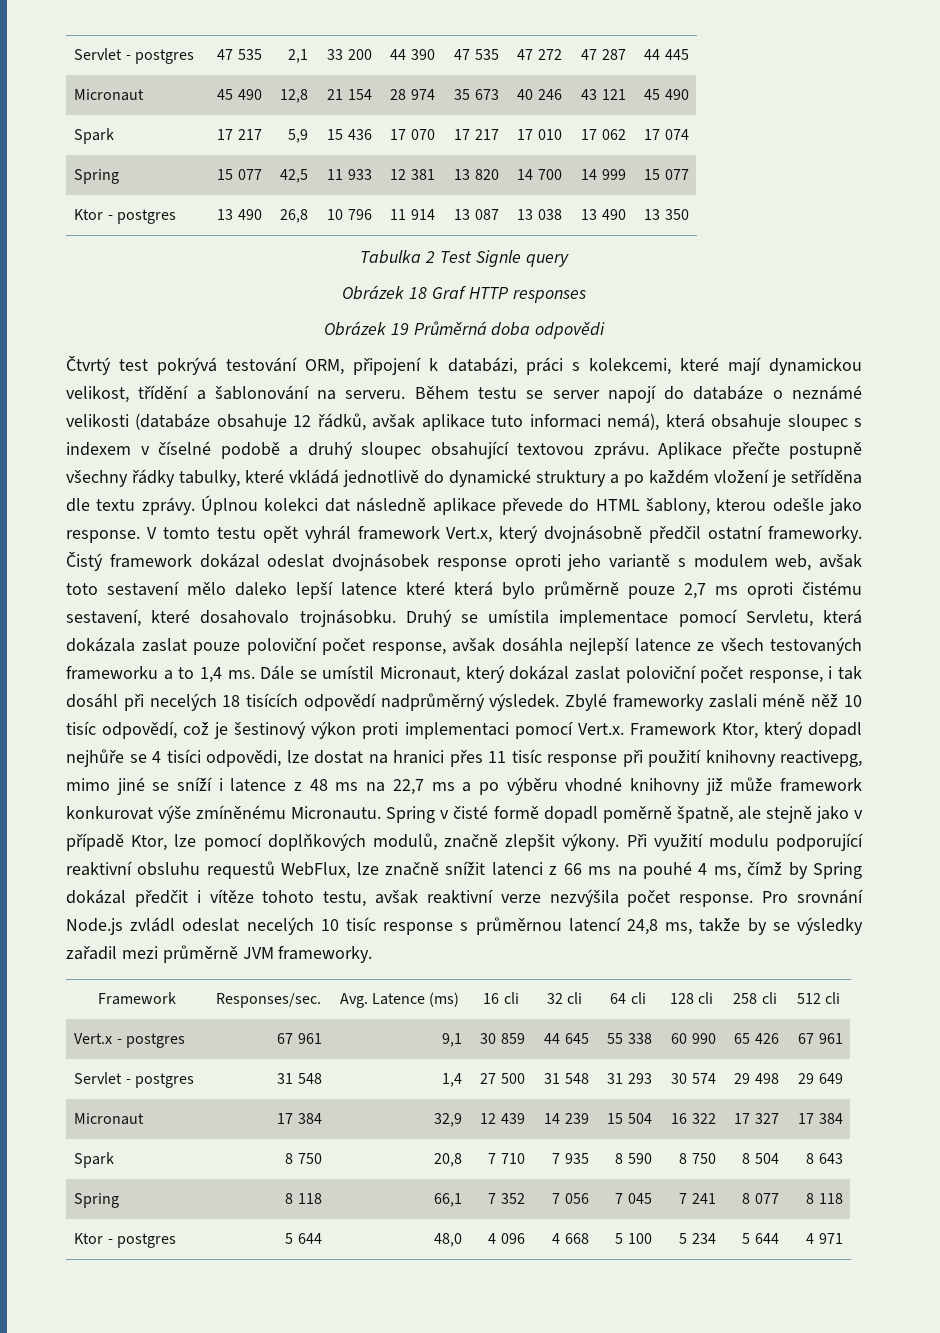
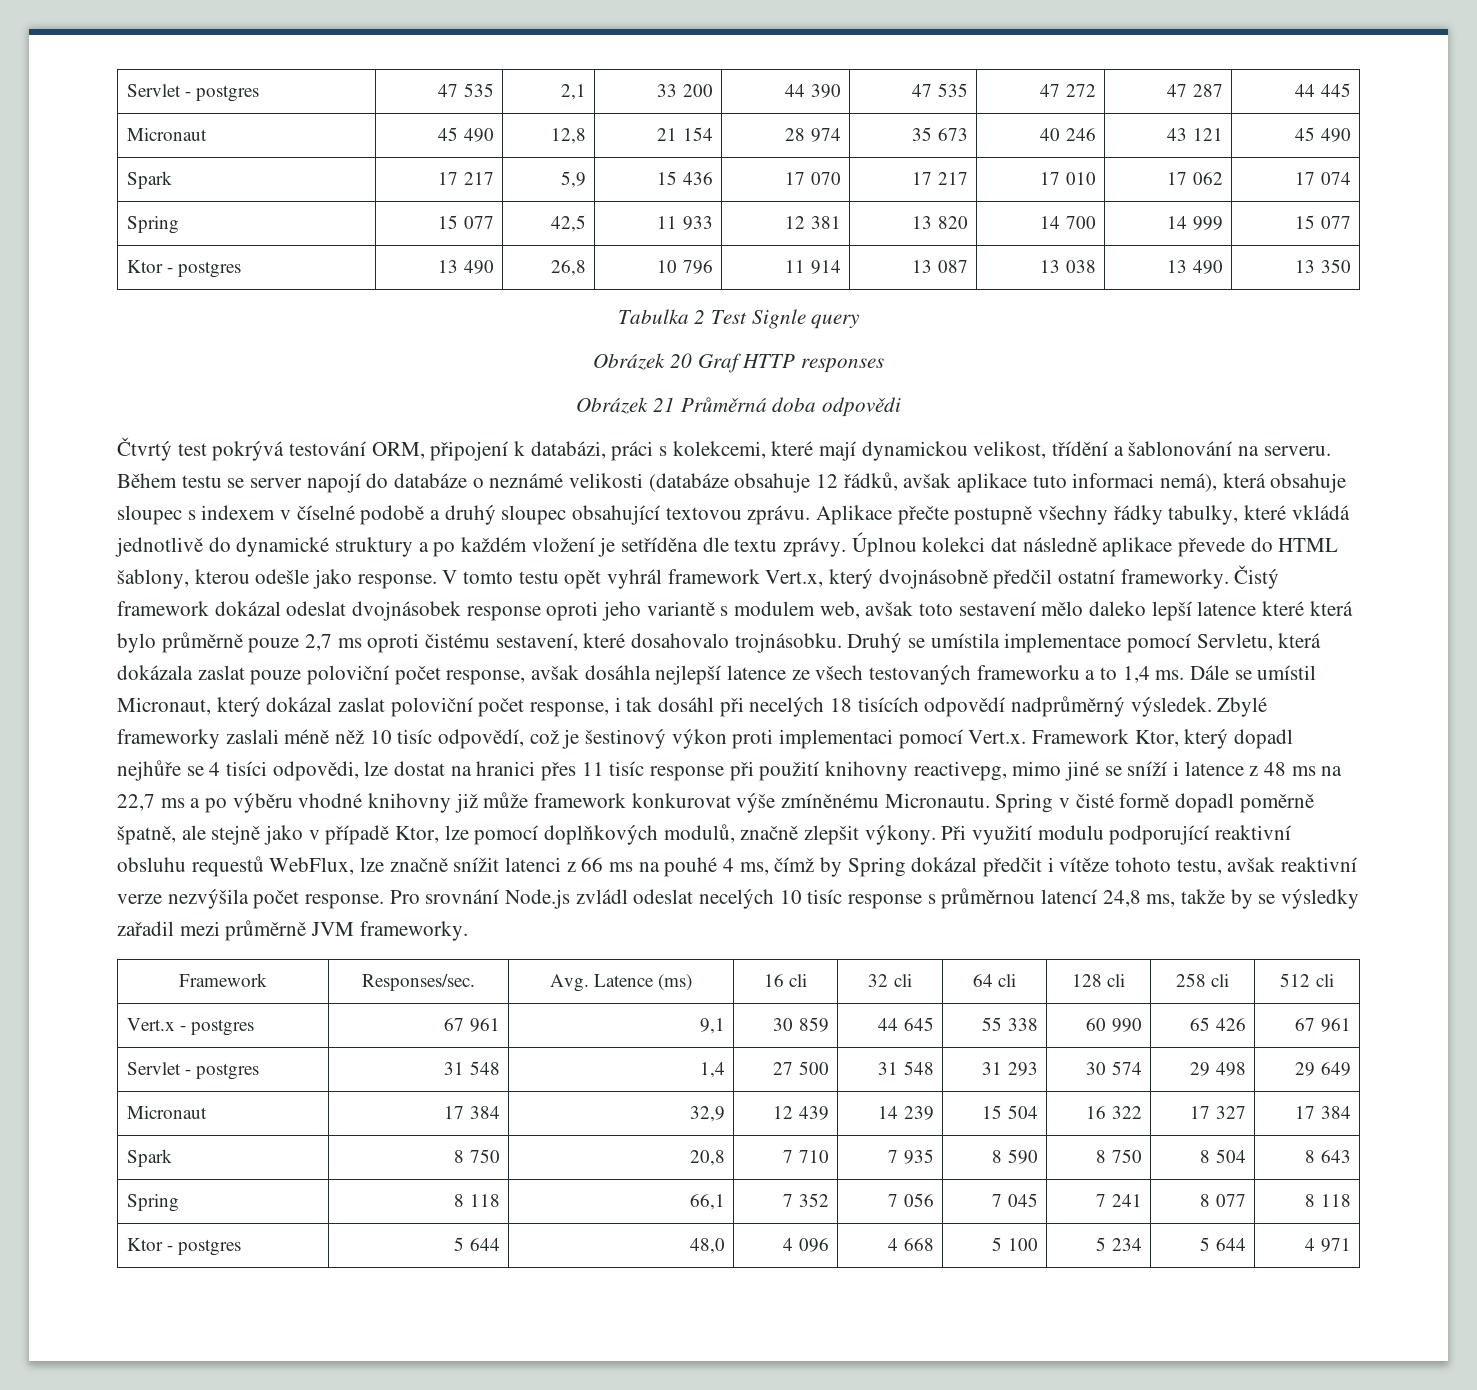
- Obrázek 18 Graf HTTP responses
+ Obrázek 20 Graf HTTP responses
- Obrázek 19 Průměrná doba odpovědi
+ Obrázek 21 Průměrná doba odpovědi

